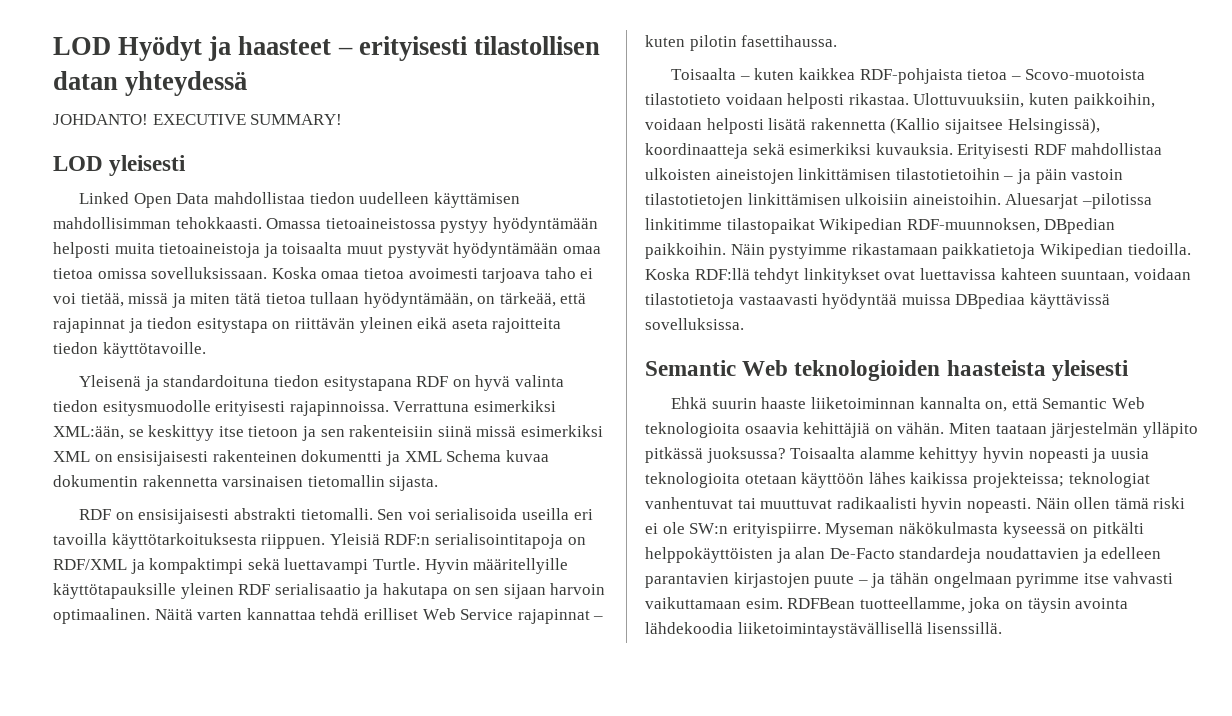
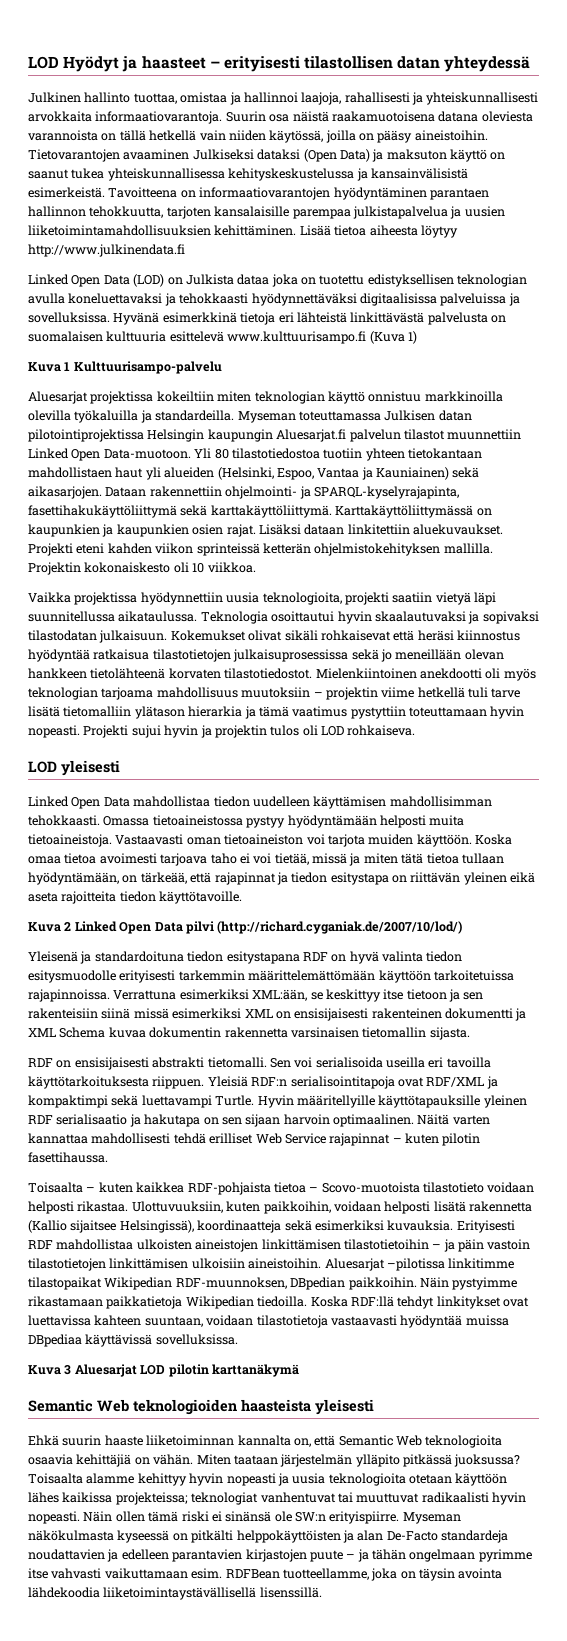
- JOHDANTO! EXECUTIVE SUMMARY!
+ Julkinen hallinto tuottaa, omistaa ja hallinnoi laajoja, rahallisesti ja yhteiskunnallisesti arvokkaita informaatiovarantoja. Suurin osa näistä raakamuotoisena datana oleviesta varannoista on tällä hetkellä vain niiden käytössä, joilla on pääsy aineistoihin. Tietovarantojen avaaminen Julkiseksi dataksi (Open Data) ja maksuton käyttö on saanut tukea yhteiskunnallisessa kehityskeskustelussa ja kansainvälisistä esimerkeistä. Tavoitteena on informaatiovarantojen hyödyntäminen parantaen hallinnon tehokkuutta, tarjoten kansalaisille parempaa julkistapalvelua ja uusien liiketoimintamahdollisuuksien kehittäminen. Lisää tietoa aiheesta löytyy http://www.julkinendata.fi
+ Linked Open Data (LOD) on Julkista dataa joka on tuotettu edistyksellisen teknologian avulla koneluettavaksi ja tehokkaasti hyödynnettäväksi digitaalisissa palveluissa ja sovelluksissa. Hyvänä esimerkkinä tietoja eri lähteistä linkittävästä palvelusta on suomalaisen kulttuuria esittelevä www.kulttuurisampo.fi (Kuva 1)
+ Kuva 1 Kulttuurisampo-palvelu
+ Aluesarjat projektissa kokeiltiin miten teknologian käyttö onnistuu markkinoilla olevilla työkaluilla ja standardeilla. Myseman toteuttamassa Julkisen datan pilotointiprojektissa Helsingin kaupungin Aluesarjat.fi palvelun tilastot muunnettiin Linked Open Data-muotoon. Yli 80 tilastotiedostoa tuotiin yhteen tietokantaan mahdollistaen haut yli alueiden (Helsinki, Espoo, Vantaa ja Kauniainen) sekä aikasarjojen. Dataan rakennettiin ohjelmointi- ja SPARQL-kyselyrajapinta, fasettihakukäyttöliittymä sekä karttakäyttöliittymä. Karttakäyttöliittymässä on kaupunkien ja kaupunkien osien rajat. Lisäksi dataan linkitettiin aluekuvaukset. Projekti eteni kahden viikon sprinteissä ketterän ohjelmistokehityksen mallilla. Projektin kokonaiskesto oli 10 viikkoa.
+ Vaikka projektissa hyödynnettiin uusia teknologioita, projekti saatiin vietyä läpi suunnitellussa aikataulussa. Teknologia osoittautui hyvin skaalautuvaksi ja sopivaksi tilastodatan julkaisuun. Kokemukset olivat sikäli rohkaisevat että heräsi kiinnostus hyödyntää ratkaisua tilastotietojen julkaisuprosessissa sekä jo meneillään olevan hankkeen tietolähteenä korvaten tilastotiedostot. Mielenkiintoinen anekdootti oli myös teknologian tarjoama mahdollisuus muutoksiin – projektin viime hetkellä tuli tarve lisätä tietomalliin ylätason hierarkia ja tämä vaatimus pystyttiin toteuttamaan hyvin nopeasti. Projekti sujui hyvin ja projektin tulos oli LOD rohkaiseva.
- Omassa tietoaineistossa pystyy hyödyntämään helposti muita tietoaineistoja ja toisaalta muut pystyvät hyödyntämään omaa tietoa omissa sovelluksissaan.
+ Omassa tietoaineistossa pystyy hyödyntämään helposti muita tietoaineistoja. Vastaavasti oman tietoaineiston voi tarjota muiden käyttöön.
+ Kuva 2 Linked Open Data pilvi (http://richard.cyganiak.de/2007/10/lod/)
- Yleisenä ja standardoituna tiedon esitystapana RDF on hyvä valinta tiedon esitysmuodolle erityisesti rajapinnoissa.
+ Yleisenä ja standardoituna tiedon esitystapana RDF on hyvä valinta tiedon esitysmuodolle erityisesti tarkemmin määrittelemättömään käyttöön tarkoitetuissa rajapinnoissa.
- Yleisiä RDF:n serialisointitapoja on RDF/XML ja kompaktimpi sekä luettavampi Turtle.
+ Yleisiä RDF:n serialisointitapoja ovat RDF/XML ja kompaktimpi sekä luettavampi Turtle.
- Näitä varten kannattaa tehdä erilliset Web Service rajapinnat – kuten pilotin fasettihaussa.
+ Näitä varten kannattaa mahdollisesti tehdä erilliset Web Service rajapinnat – kuten pilotin fasettihaussa.
+ Kuva 3 Aluesarjat LOD pilotin karttanäkymä
- Näin ollen tämä riski ei ole SW:n erityispiirre.
+ Näin ollen tämä riski ei sinänsä ole SW:n erityispiirre.

